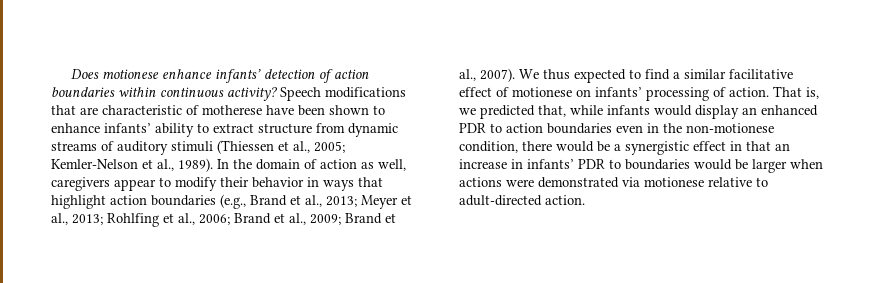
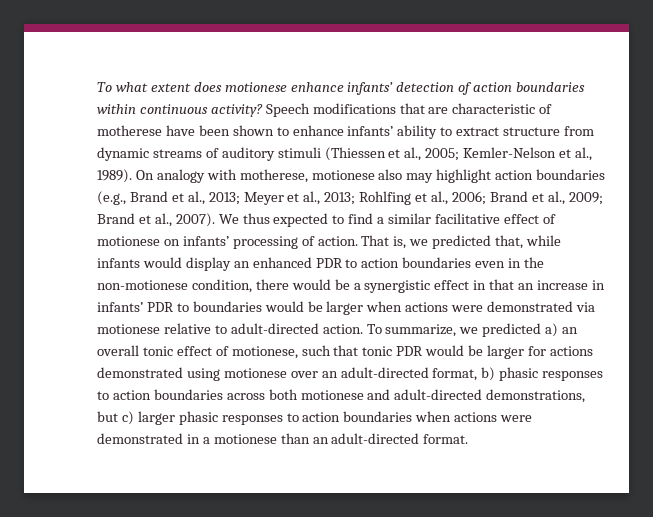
- Does motionese enhance infants’ detection of action boundaries within continuous activity?
+ To what extent does motionese enhance infants’ detection of action boundaries within continuous activity?
- In the domain of action as well, caregivers appear to modify their behavior in ways that highlight action boundaries (e.g., Brand et al., 2013; Meyer et al., 2013; Rohlfing et al., 2006; Brand et al., 2009; Brand et al., 2007).
+ On analogy with motherese, motionese also may highlight action boundaries (e.g., Brand et al., 2013; Meyer et al., 2013; Rohlfing et al., 2006; Brand et al., 2009; Brand et al., 2007).
+ To summarize, we predicted a) an overall tonic effect of motionese, such that tonic PDR would be larger for actions demonstrated using motionese over an adult-directed format, b) phasic responses to action boundaries across both motionese and adult-directed demonstrations, but c) larger phasic responses to action boundaries when actions were demonstrated in a motionese than an adult-directed format.

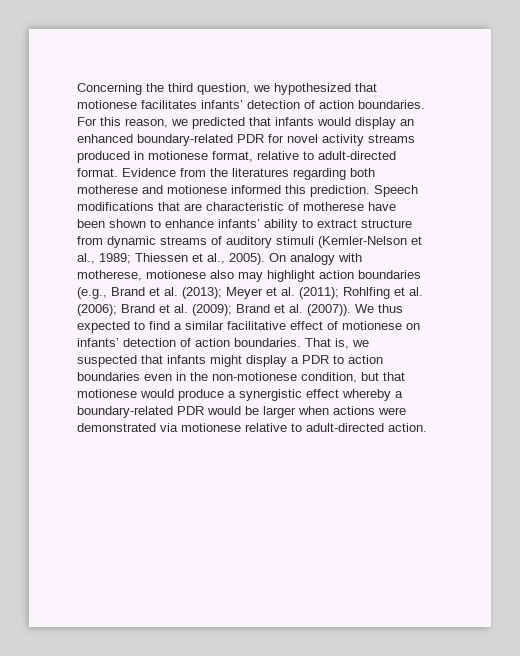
- To what extent does motionese enhance infants’ detection of action boundaries within continuous activity?
+ Concerning the third question, we hypothesized that motionese facilitates infants’ detection of action boundaries. For this reason, we predicted that infants would display an enhanced boundary-related PDR for novel activity streams produced in motionese format, relative to adult-directed format. Evidence from the literatures regarding both motherese and motionese informed this prediction.
- Speech modifications that are characteristic of motherese have been shown to enhance infants’ ability to extract structure from dynamic streams of auditory stimuli (Thiessen et al., 2005; Kemler-Nelson et al., 1989).
+ Speech modifications that are characteristic of motherese have been shown to enhance infants’ ability to extract structure from dynamic streams of auditory stimuli (Kemler-Nelson et al., 1989; Thiessen et al., 2005).
- On analogy with motherese, motionese also may highlight action boundaries (e.g., Brand et al., 2013; Meyer et al., 2013; Rohlfing et al., 2006; Brand et al., 2009; Brand et al., 2007).
+ On analogy with motherese, motionese also may highlight action boundaries (e.g., Brand et al. (2013); Meyer et al. (2011); Rohlfing et al. (2006); Brand et al. (2009); Brand et al. (2007)).
- We thus expected to find a similar facilitative effect of motionese on infants’ processing of action. That is, we predicted that, while infants would display an enhanced PDR to action boundaries even in the non-motionese condition, there would be a synergistic effect in that an increase in infants’ PDR to boundaries would be larger when actions were demonstrated via motionese relative to adult-directed action. To summarize, we predicted a) an overall tonic effect of motionese, such that tonic PDR would be larger for actions demonstrated using motionese over an adult-directed format, b) phasic responses to action boundaries across both motionese and adult-directed demonstrations, but c) larger phasic responses to action boundaries when actions were demonstrated in a motionese than an adult-directed format.
+ We thus expected to find a similar facilitative effect of motionese on infants’ detection of action boundaries. That is, we suspected that infants might display a PDR to action boundaries even in the non-motionese condition, but that motionese would produce a synergistic effect whereby a boundary-related PDR would be larger when actions were demonstrated via motionese relative to adult-directed action.

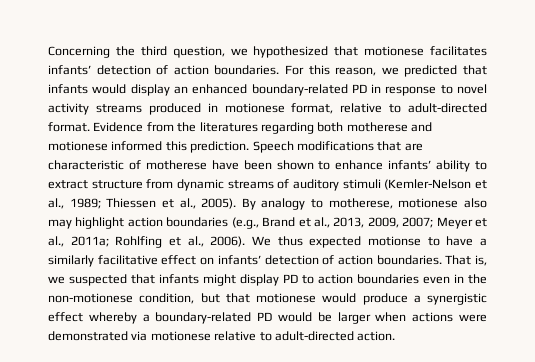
- For this reason, we predicted that infants would display an enhanced boundary-related PDR for novel activity streams produced in motionese format, relative to adult-directed format.
+ For this reason, we predicted that infants would display an enhanced boundary-related PD in response to novel activity streams produced in motionese format, relative to adult-directed format.
- On analogy with motherese, motionese also may highlight action boundaries (e.g., Brand et al. (2013); Meyer et al. (2011); Rohlfing et al. (2006); Brand et al. (2009); Brand et al. (2007)). We thus expected to find a similar facilitative effect of motionese on infants’ detection of action boundaries.
+ By analogy to motherese, motionese also may highlight action boundaries (e.g., Brand et al., 2013, 2009, 2007; Meyer et al., 2011a; Rohlfing et al., 2006). We thus expected motionse to have a similarly facilitative effect on infants’ detection of action boundaries.
- That is, we suspected that infants might display a PDR to action boundaries even in the non-motionese condition, but that motionese would produce a synergistic effect whereby a boundary-related PDR would be larger when actions were demonstrated via motionese relative to adult-directed action.
+ That is, we suspected that infants might display PD to action boundaries even in the non-motionese condition, but that motionese would produce a synergistic effect whereby a boundary-related PD would be larger when actions were demonstrated via motionese relative to adult-directed action.

